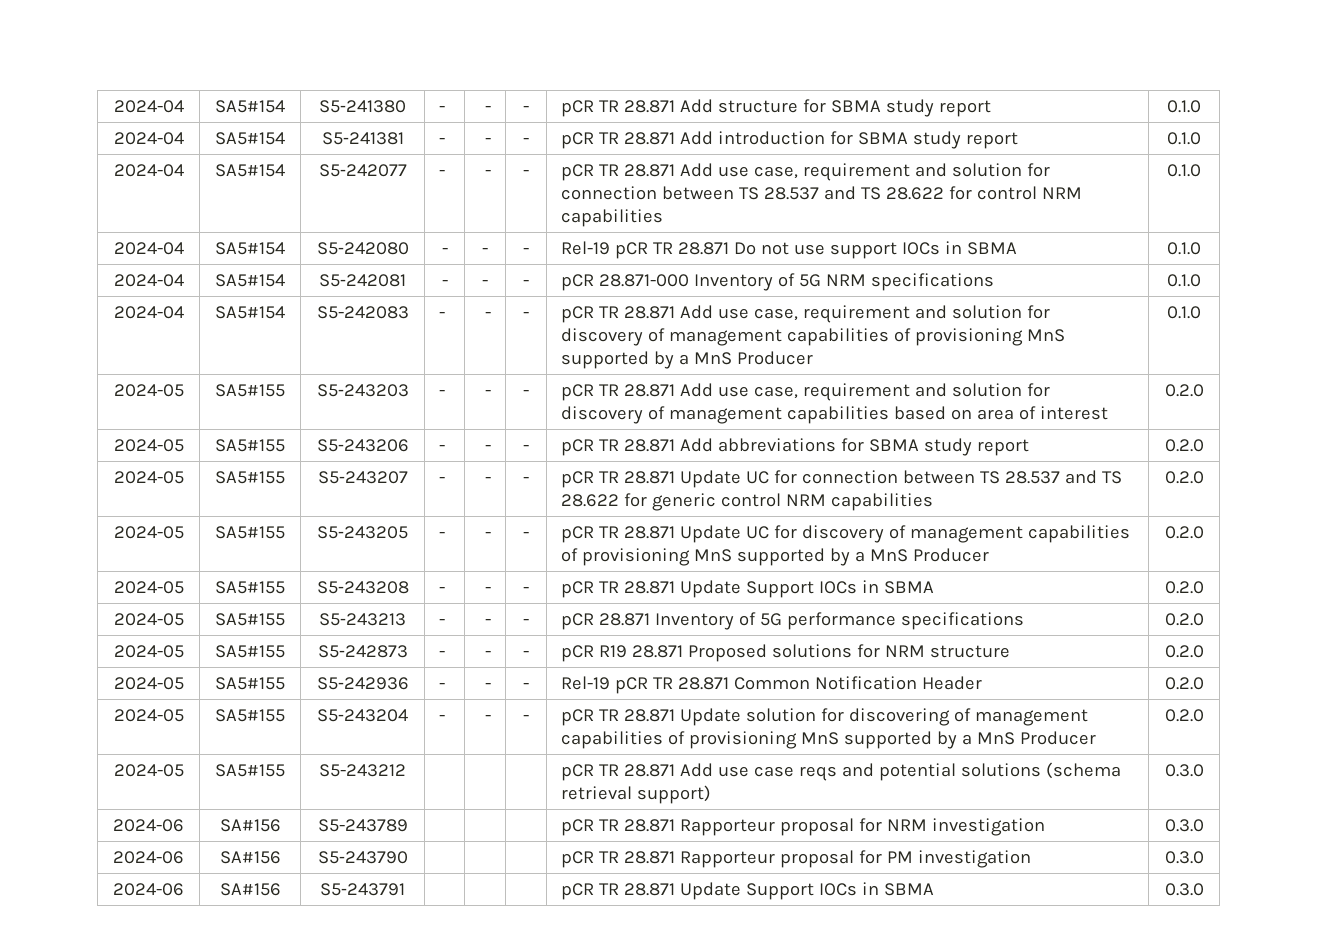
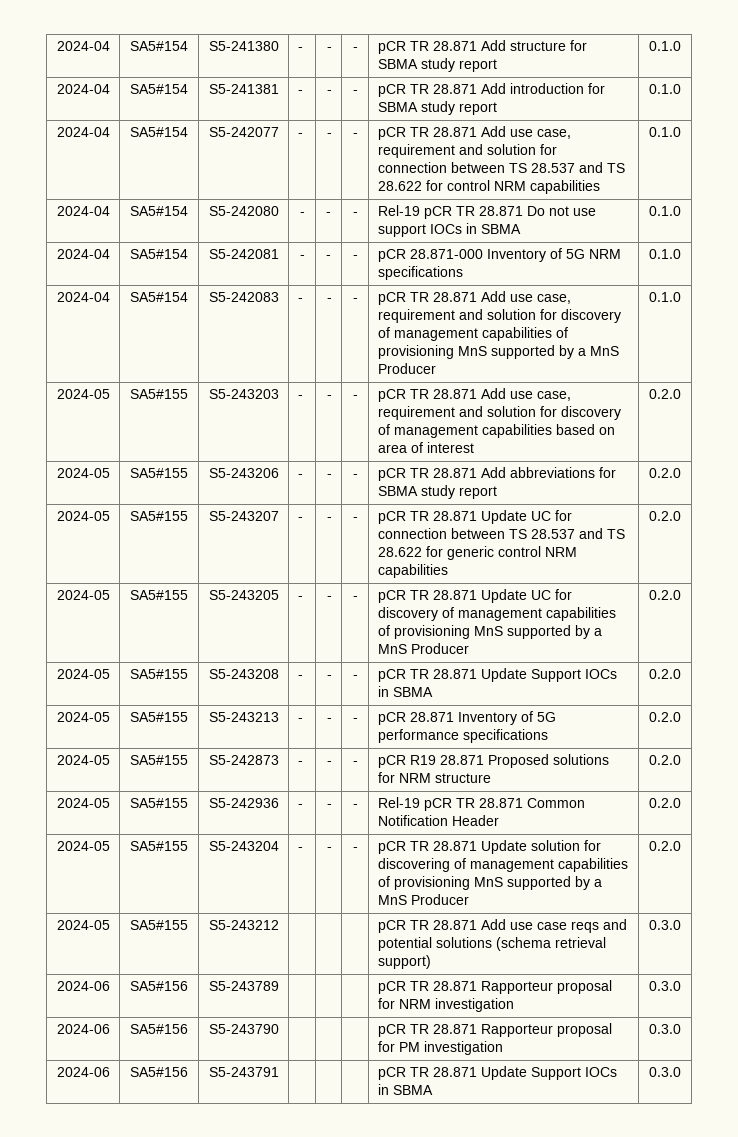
- 2024-06 | SA#156 | S5-243789 | | | | pCR TR 28.871 Rapporteur proposal for NRM investigation | 0.3.0
+ 2024-06 | SA5#156 | S5-243789 | | | | pCR TR 28.871 Rapporteur proposal for NRM investigation | 0.3.0
- 2024-06 | SA#156 | S5‑243790 | | | | pCR TR 28.871 Rapporteur proposal for PM investigation | 0.3.0
+ 2024-06 | SA5#156 | S5‑243790 | | | | pCR TR 28.871 Rapporteur proposal for PM investigation | 0.3.0
- 2024-06 | SA#156 | S5‑243791 | | | | pCR TR 28.871 Update Support IOCs in SBMA | 0.3.0
+ 2024-06 | SA5#156 | S5‑243791 | | | | pCR TR 28.871 Update Support IOCs in SBMA | 0.3.0

